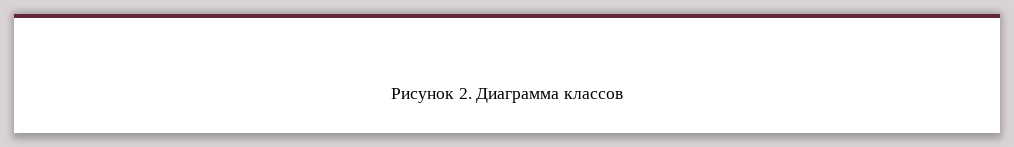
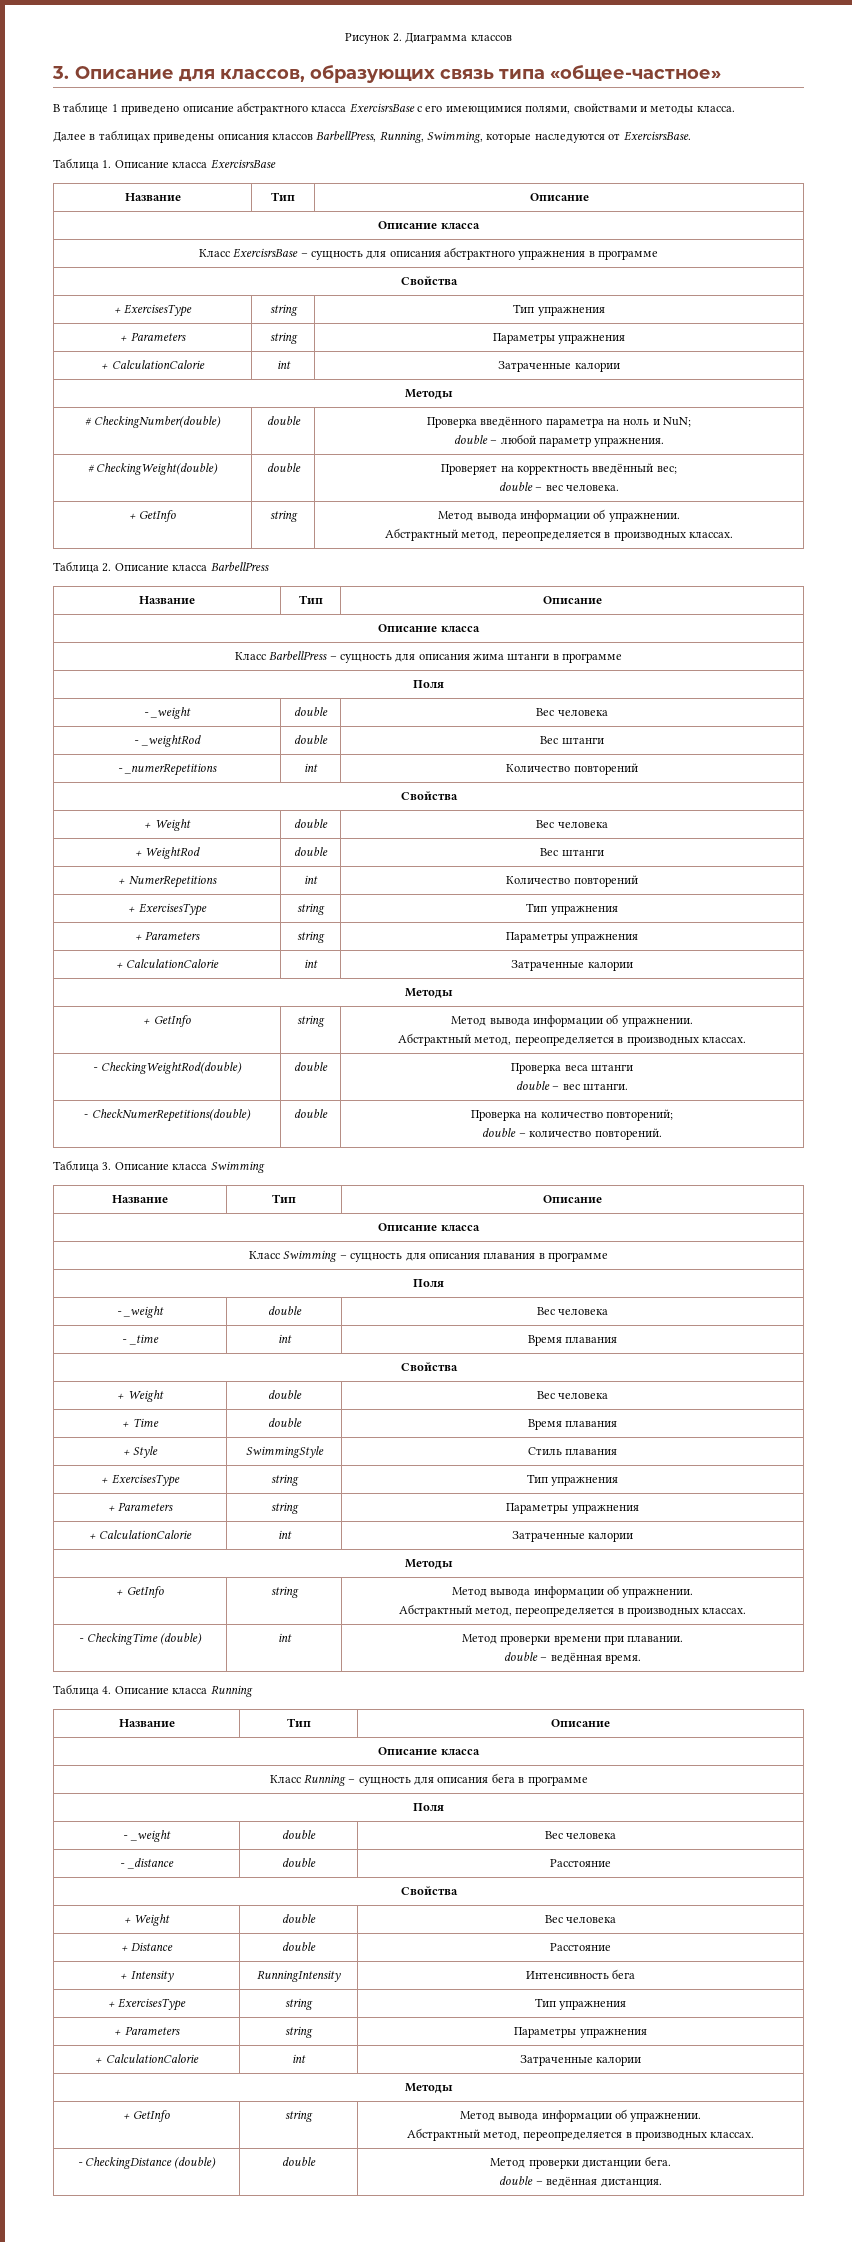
+ 3. Описание для классов, образующих связь типа «общее-частное»
+ В таблице 1 приведено описание абстрактного класса ExercisrsBase с его имеющимися полями, свойствами и методы класса.
+ Далее в таблицах приведены описания классов BarbellPress, Running, Swimming, которые наследуются от ExercisrsBase.
+ Таблица 1. Описание класса ExercisrsBase
+ Название | Тип | Описание
+ Описание класса
+ Класс ExercisrsBase – сущность для описания абстрактного упражнения в программе
+ Свойства
+ + ExercisesType | string | Тип упражнения
+ + Parameters | string | Параметры упражнения
+ + CalculationCalorie | int | Затраченные калории
+ Методы
+ # CheckingNumber(double) | double | Проверка введённого параметра на ноль и NuN;
+ double – любой параметр упражнения.
+ # CheckingWeight(double) | double | Проверяет на корректность введённый вес;
+ double – вес человека.
+ + GetInfo | string | Метод вывода информации об упражнении.
+ Абстрактный метод, переопределяется в производных классах.
+ Таблица 2. Описание класса BarbellPress
+ Название | Тип | Описание
+ Описание класса
+ Класс BarbellPress – сущность для описания жима штанги в программе
+ Поля
+ - _weight | double | Вес человека
+ - _weightRod | double | Вес штанги
+ - _numerRepetitions | int | Количество повторений
+ Свойства
+ + Weight | double | Вес человека
+ + WeightRod | double | Вес штанги
+ + NumerRepetitions | int | Количество повторений
+ + ExercisesType | string | Тип упражнения
+ + Parameters | string | Параметры упражнения
+ + CalculationCalorie | int | Затраченные калории
+ Методы
+ + GetInfo | string | Метод вывода информации об упражнении.
+ Абстрактный метод, переопределяется в производных классах.
+ - CheckingWeightRod(double) | double | Проверка веса штанги
+ double – вес штанги.
+ - CheckNumerRepetitions(double) | double | Проверка на количество повторений;
+ double – количество повторений.
+ Таблица 3. Описание класса Swimming
+ Название | Тип | Описание
+ Описание класса
+ Класс Swimming – сущность для описания плавания в программе
+ Поля
+ - _weight | double | Вес человека
+ - _time | int | Время плавания
+ Свойства
+ + Weight | double | Вес человека
+ + Time | double | Время плавания
+ + Style | SwimmingStyle | Стиль плавания
+ + ExercisesType | string | Тип упражнения
+ + Parameters | string | Параметры упражнения
+ + CalculationCalorie | int | Затраченные калории
+ Методы
+ + GetInfo | string | Метод вывода информации об упражнении.
+ Абстрактный метод, переопределяется в производных классах.
+ - CheckingTime (double) | int | Метод проверки времени при плавании.
+ double – ведённая время.
+ Таблица 4. Описание класса Running
+ Название | Тип | Описание
+ Описание класса
+ Класс Running – сущность для описания бега в программе
+ Поля
+ - _weight | double | Вес человека
+ - _distance | double | Расстояние
+ Свойства
+ + Weight | double | Вес человека
+ + Distance | double | Расстояние
+ + Intensity | RunningIntensity | Интенсивность бега
+ + ExercisesType | string | Тип упражнения
+ + Parameters | string | Параметры упражнения
+ + CalculationCalorie | int | Затраченные калории
+ Методы
+ + GetInfo | string | Метод вывода информации об упражнении.
+ Абстрактный метод, переопределяется в производных классах.
+ - CheckingDistance (double) | double | Метод проверки дистанции бега.
+ double – ведённая дистанция.

